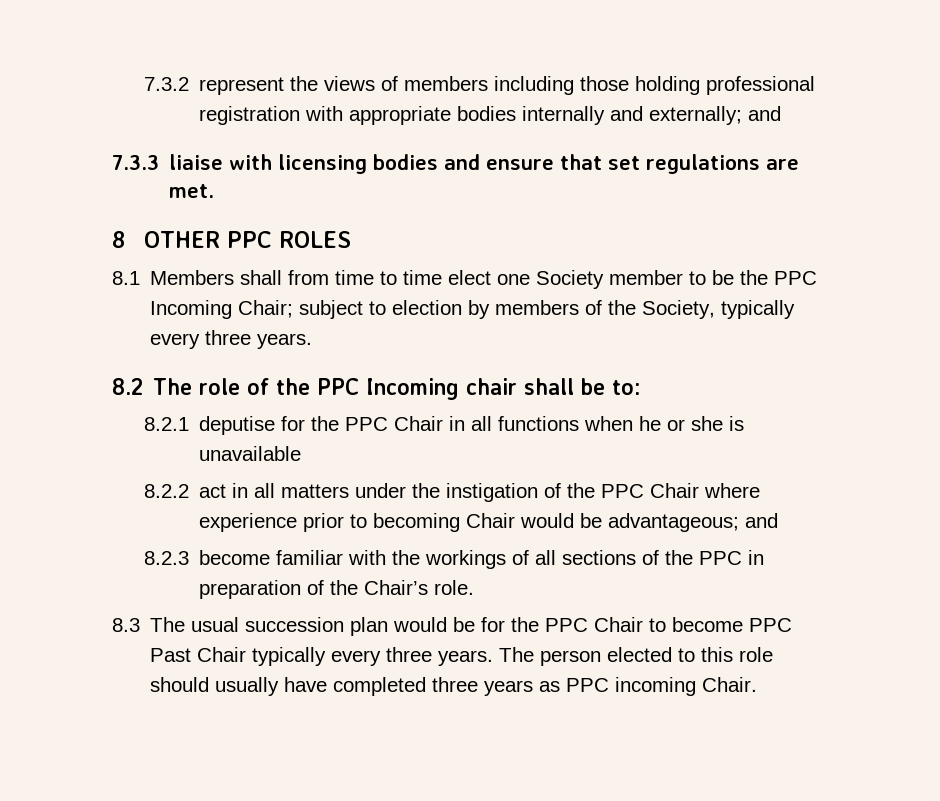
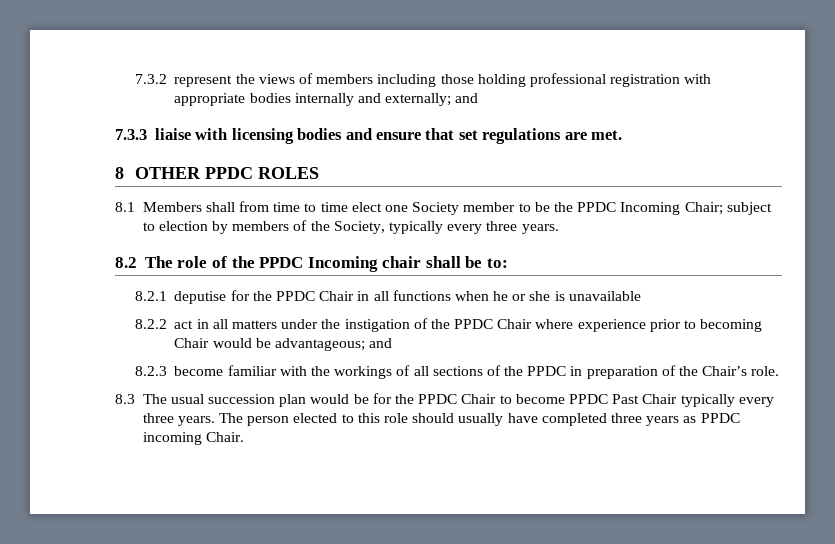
- 8 OTHER PPC ROLES
+ 8 OTHER PPDC ROLES
- 8.1 Members shall from time to time elect one Society member to be the PPC Incoming Chair; subject to election by members of the Society, typically every three years.
+ 8.1 Members shall from time to time elect one Society member to be the PPDC Incoming Chair; subject to election by members of the Society, typically every three years.
- 8.2 The role of the PPC Incoming chair shall be to:
+ 8.2 The role of the PPDC Incoming chair shall be to:
- 8.2.1 deputise for the PPC Chair in all functions when he or she is unavailable
+ 8.2.1 deputise for the PPDC Chair in all functions when he or she is unavailable
- 8.2.2 act in all matters under the instigation of the PPC Chair where experience prior to becoming Chair would be advantageous; and
+ 8.2.2 act in all matters under the instigation of the PPDC Chair where experience prior to becoming Chair would be advantageous; and
- 8.2.3 become familiar with the workings of all sections of the PPC in preparation of the Chair’s role.
+ 8.2.3 become familiar with the workings of all sections of the PPDC in preparation of the Chair’s role.
- 8.3 The usual succession plan would be for the PPC Chair to become PPC Past Chair typically every three years.
+ 8.3 The usual succession plan would be for the PPDC Chair to become PPDC Past Chair typically every three years.
- The person elected to this role should usually have completed three years as PPC incoming Chair.
+ The person elected to this role should usually have completed three years as PPDC incoming Chair.

